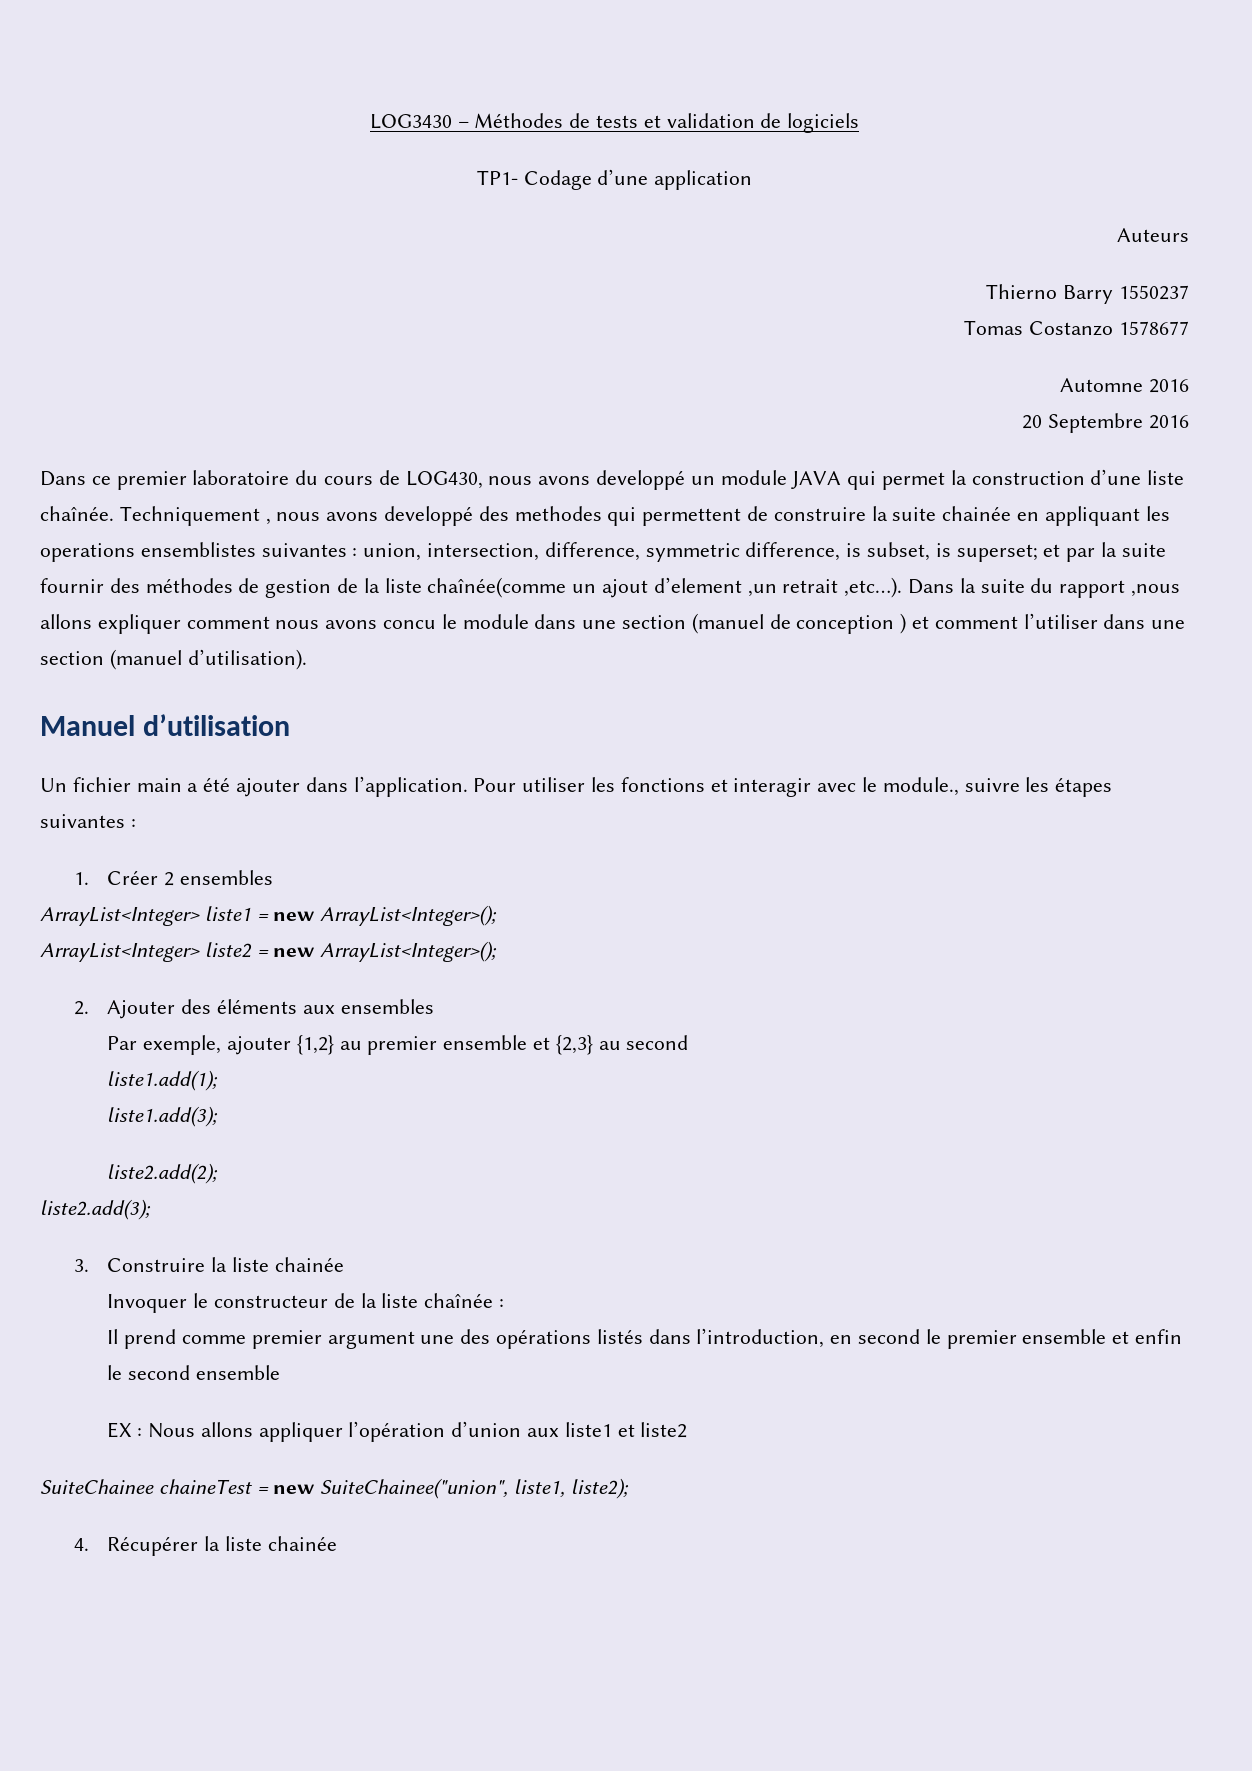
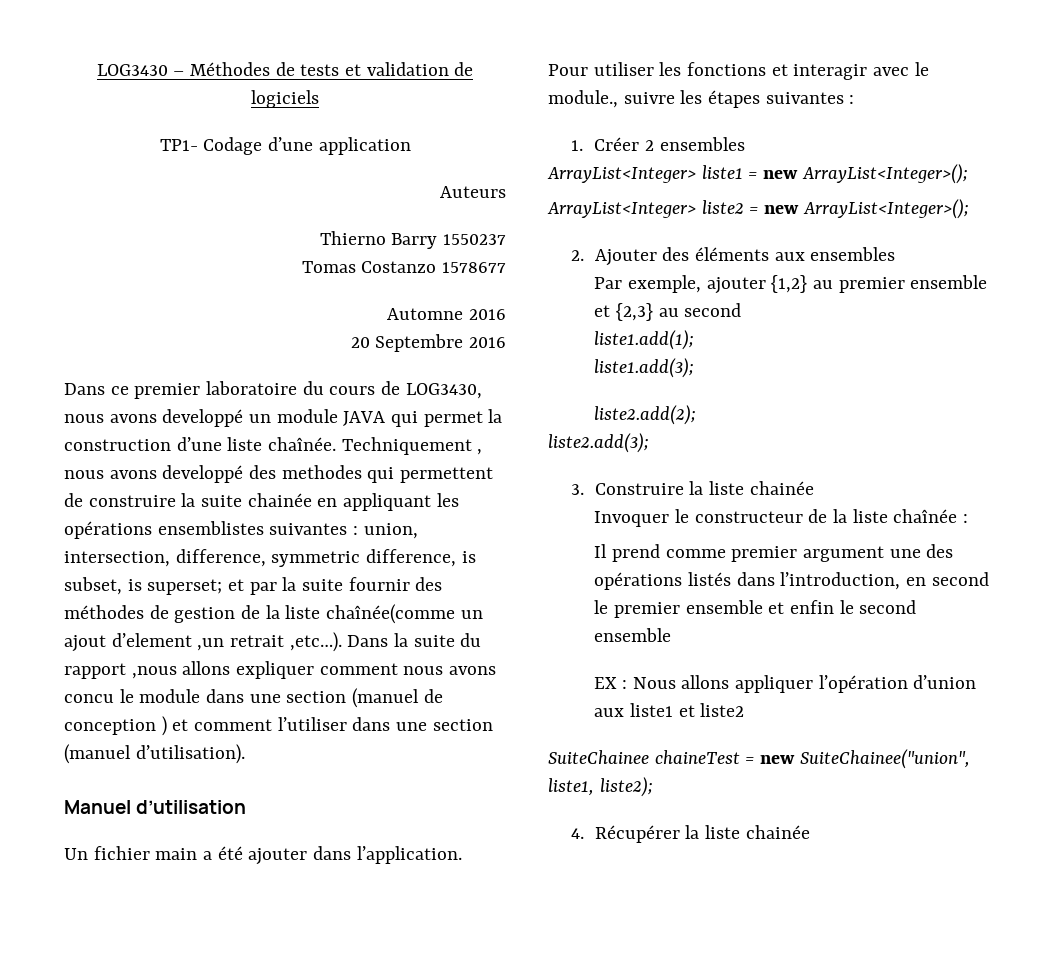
- Dans ce premier laboratoire du cours de LOG430, nous avons developpé un module JAVA qui permet la construction d’une liste chaînée.
+ Dans ce premier laboratoire du cours de LOG3430, nous avons developpé un module JAVA qui permet la construction d’une liste chaînée.
- Techniquement , nous avons developpé des methodes qui permettent de construire la suite chainée en appliquant les operations ensemblistes suivantes : union, intersection, difference, symmetric difference, is subset, is superset; et par la suite fournir des méthodes de gestion de la liste chaînée(comme un ajout d’element ,un retrait ,etc…).
+ Techniquement , nous avons developpé des methodes qui permettent de construire la suite chainée en appliquant les opérations ensemblistes suivantes : union, intersection, difference, symmetric difference, is subset, is superset; et par la suite fournir des méthodes de gestion de la liste chaînée(comme un ajout d’element ,un retrait ,etc…).

